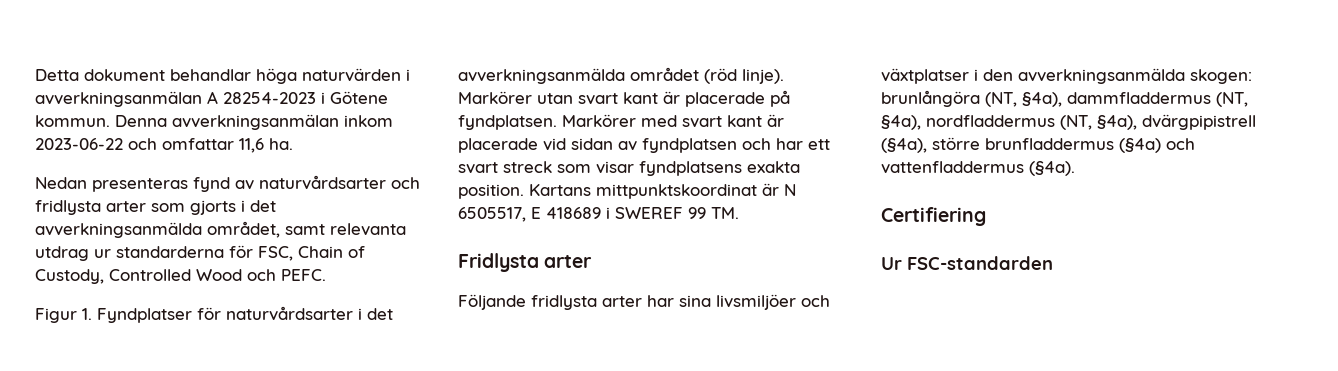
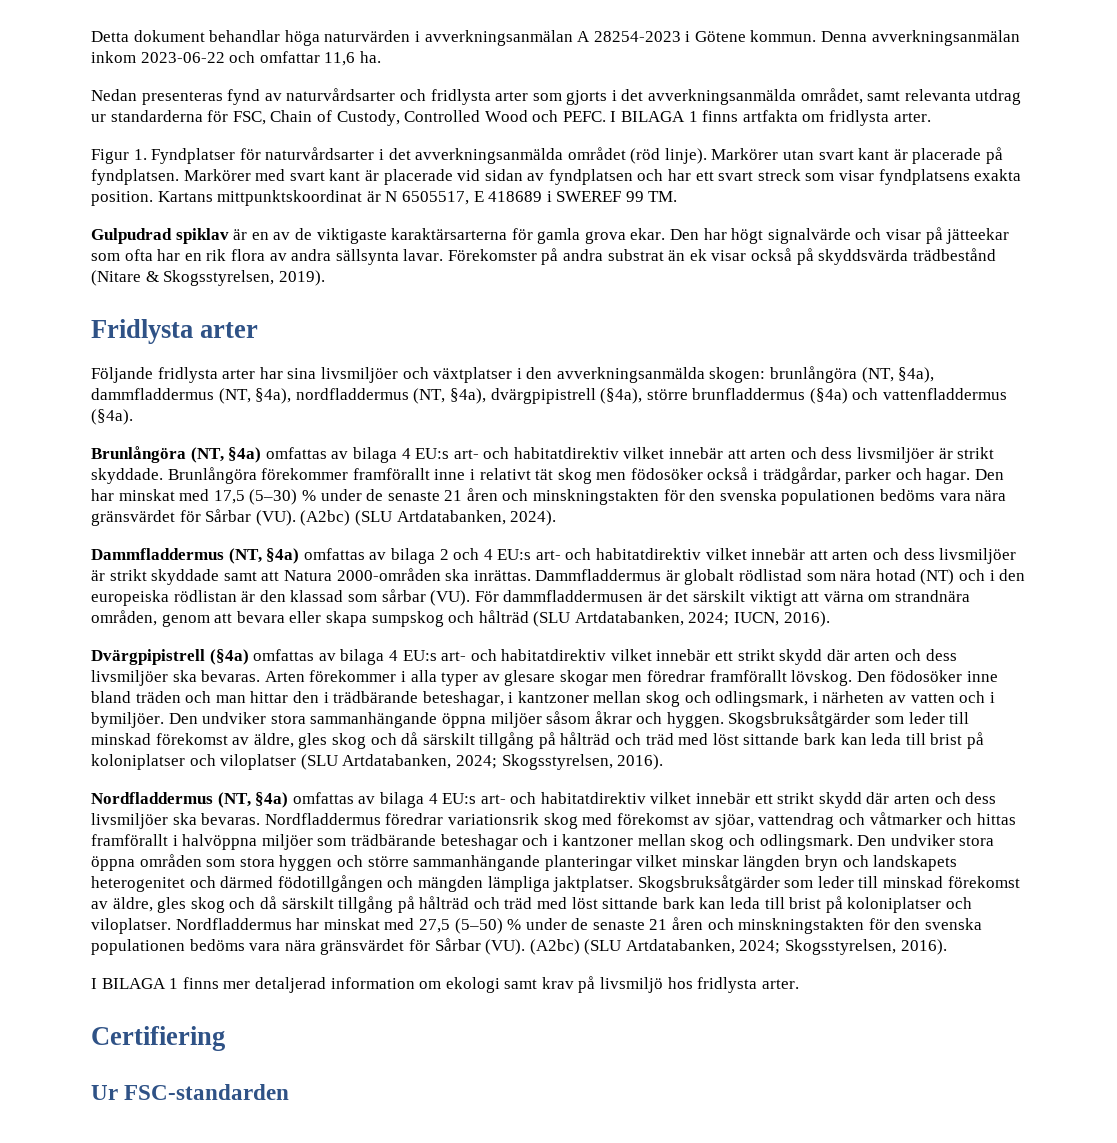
+ I BILAGA 1 finns artfakta om fridlysta arter.
+ Gulpudrad spiklav är en av de viktigaste karaktärsarterna för gamla grova ekar. Den har högt signalvärde och visar på jätteekar som ofta har en rik flora av andra sällsynta lavar. Förekomster på andra substrat än ek visar också på skyddsvärda trädbestånd (Nitare & Skogsstyrelsen, 2019).
+ Brunlångöra (NT, §4a) omfattas av bilaga 4 EU:s art- och habitatdirektiv vilket innebär att arten och dess livsmiljöer är strikt skyddade. Brunlångöra förekommer framförallt inne i relativt tät skog men födosöker också i trädgårdar, parker och hagar. Den har minskat med 17,5 (5–30) % under de senaste 21 åren och minskningstakten för den svenska populationen bedöms vara nära gränsvärdet för Sårbar (VU). (A2bc) (SLU Artdatabanken, 2024).
+ Dammfladdermus (NT, §4a) omfattas av bilaga 2 och 4 EU:s art- och habitatdirektiv vilket innebär att arten och dess livsmiljöer är strikt skyddade samt att Natura 2000-områden ska inrättas. Dammfladdermus är globalt rödlistad som nära hotad (NT) och i den europeiska rödlistan är den klassad som sårbar (VU). För dammfladdermusen är det särskilt viktigt att värna om strandnära områden, genom att bevara eller skapa sumpskog och hålträd (SLU Artdatabanken, 2024; IUCN, 2016).
+ Dvärgpipistrell (§4a) omfattas av bilaga 4 EU:s art- och habitatdirektiv vilket innebär ett strikt skydd där arten och dess livsmiljöer ska bevaras. Arten förekommer i alla typer av glesare skogar men föredrar framförallt lövskog. Den födosöker inne bland träden och man hittar den i trädbärande beteshagar, i kantzoner mellan skog och odlingsmark, i närheten av vatten och i bymiljöer. Den undviker stora sammanhängande öppna miljöer såsom åkrar och hyggen. Skogsbruksåtgärder som leder till minskad förekomst av äldre, gles skog och då särskilt tillgång på hålträd och träd med löst sittande bark kan leda till brist på koloniplatser och viloplatser (SLU Artdatabanken, 2024; Skogsstyrelsen, 2016).
+ Nordfladdermus (NT, §4a) omfattas av bilaga 4 EU:s art- och habitatdirektiv vilket innebär ett strikt skydd där arten och dess livsmiljöer ska bevaras. Nordfladdermus föredrar variationsrik skog med förekomst av sjöar, vattendrag och våtmarker och hittas framförallt i halvöppna miljöer som trädbärande beteshagar och i kantzoner mellan skog och odlingsmark. Den undviker stora öppna områden som stora hyggen och större sammanhängande planteringar vilket minskar längden bryn och landskapets heterogenitet och därmed födotillgången och mängden lämpliga jaktplatser. Skogsbruksåtgärder som leder till minskad förekomst av äldre, gles skog och då särskilt tillgång på hålträd och träd med löst sittande bark kan leda till brist på koloniplatser och viloplatser. Nordfladdermus har minskat med 27,5 (5–50) % under de senaste 21 åren och minskningstakten för den svenska populationen bedöms vara nära gränsvärdet för Sårbar (VU). (A2bc) (SLU Artdatabanken, 2024; Skogsstyrelsen, 2016).
+ I BILAGA 1 finns mer detaljerad information om ekologi samt krav på livsmiljö hos fridlysta arter.

